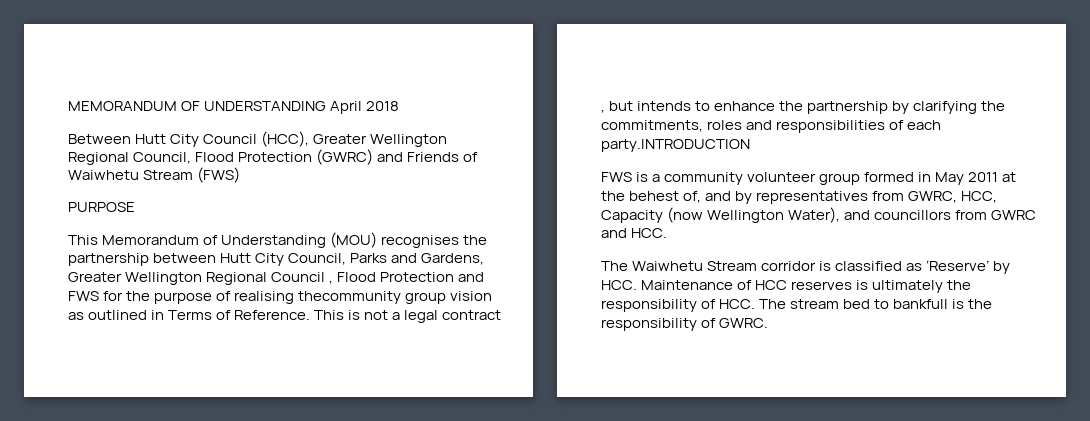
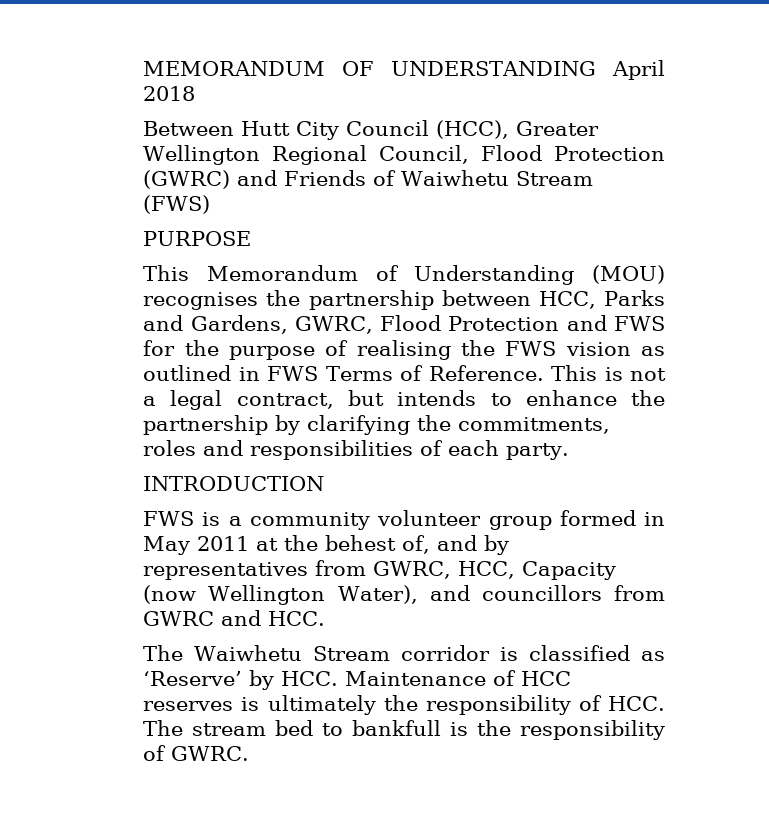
- This Memorandum of Understanding (MOU) recognises the partnership between Hutt City Council, Parks and Gardens, Greater Wellington Regional Council , Flood Protection and FWS for the purpose of realising thecommunity group vision as outlined in Terms of Reference.
+ This Memorandum of Understanding (MOU) recognises the partnership between HCC, Parks and Gardens, GWRC, Flood Protection and FWS for the purpose of realising the FWS vision as outlined in FWS Terms of Reference.
- This is not a legal contract , but intends to enhance the partnership by clarifying the commitments, roles and responsibilities of each party.INTRODUCTION
+ This is not a legal contract, but intends to enhance the partnership by clarifying the commitments, roles and responsibilities of each party.
+ INTRODUCTION

